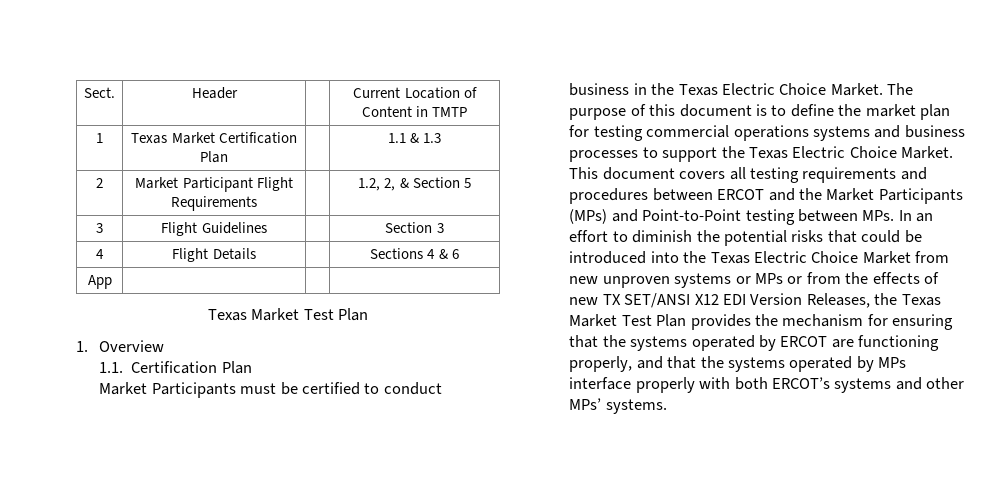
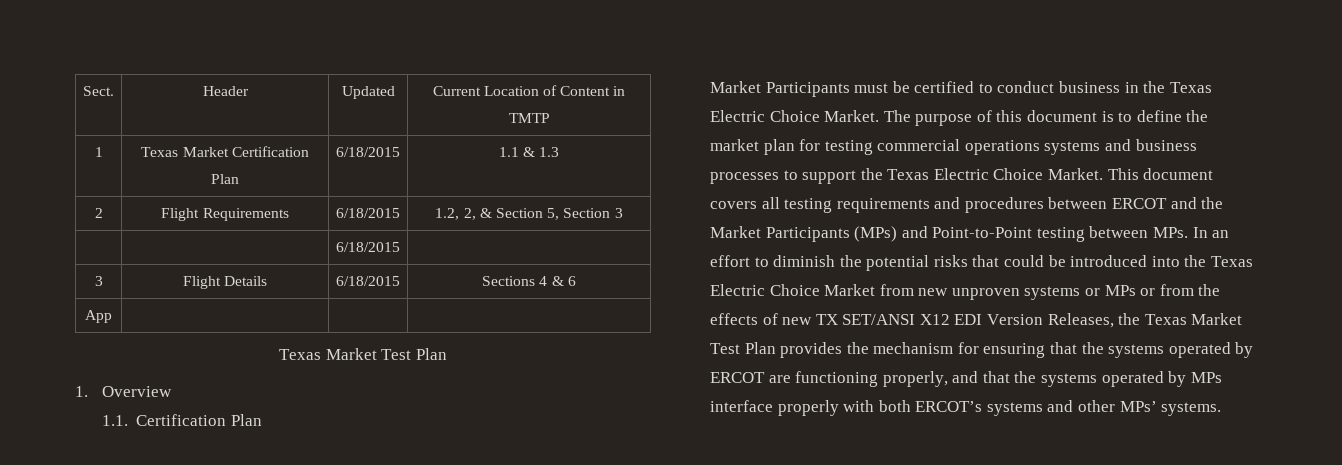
- Sect. | Header | | Current Location of Content in TMTP
+ Sect. | Header | Updated | Current Location of Content in TMTP
- 1 | Texas Market Certification Plan | | 1.1 & 1.3
+ 1 | Texas Market Certification Plan | 6/18/2015 | 1.1 & 1.3
- 2 | Market Participant Flight Requirements | | 1.2, 2, & Section 5
- 3 | Flight Guidelines | | Section 3
- 4 | Flight Details | | Sections 4 & 6
+ 2 | Flight Requirements | 6/18/2015 | 1.2, 2, & Section 5, Section 3
+ | | 6/18/2015 |
+ 3 | Flight Details | 6/18/2015 | Sections 4 & 6

